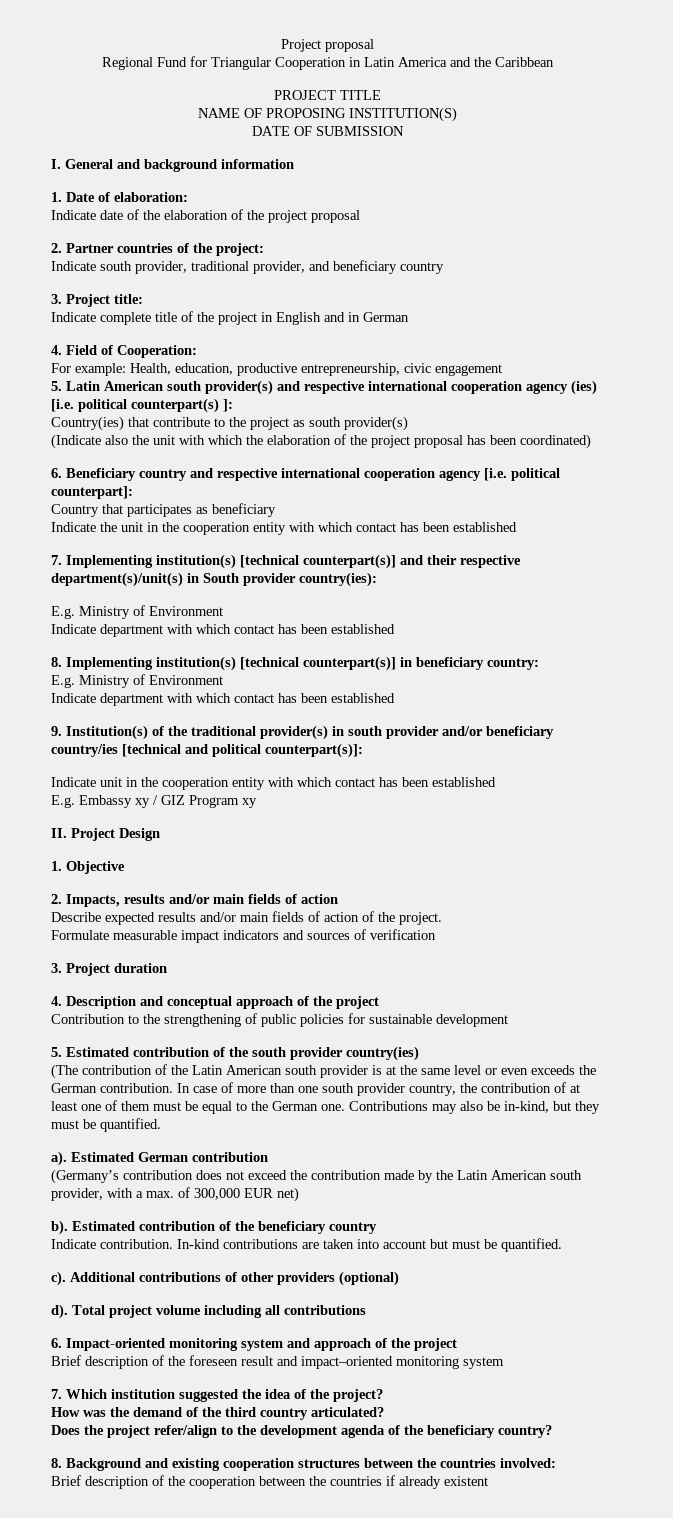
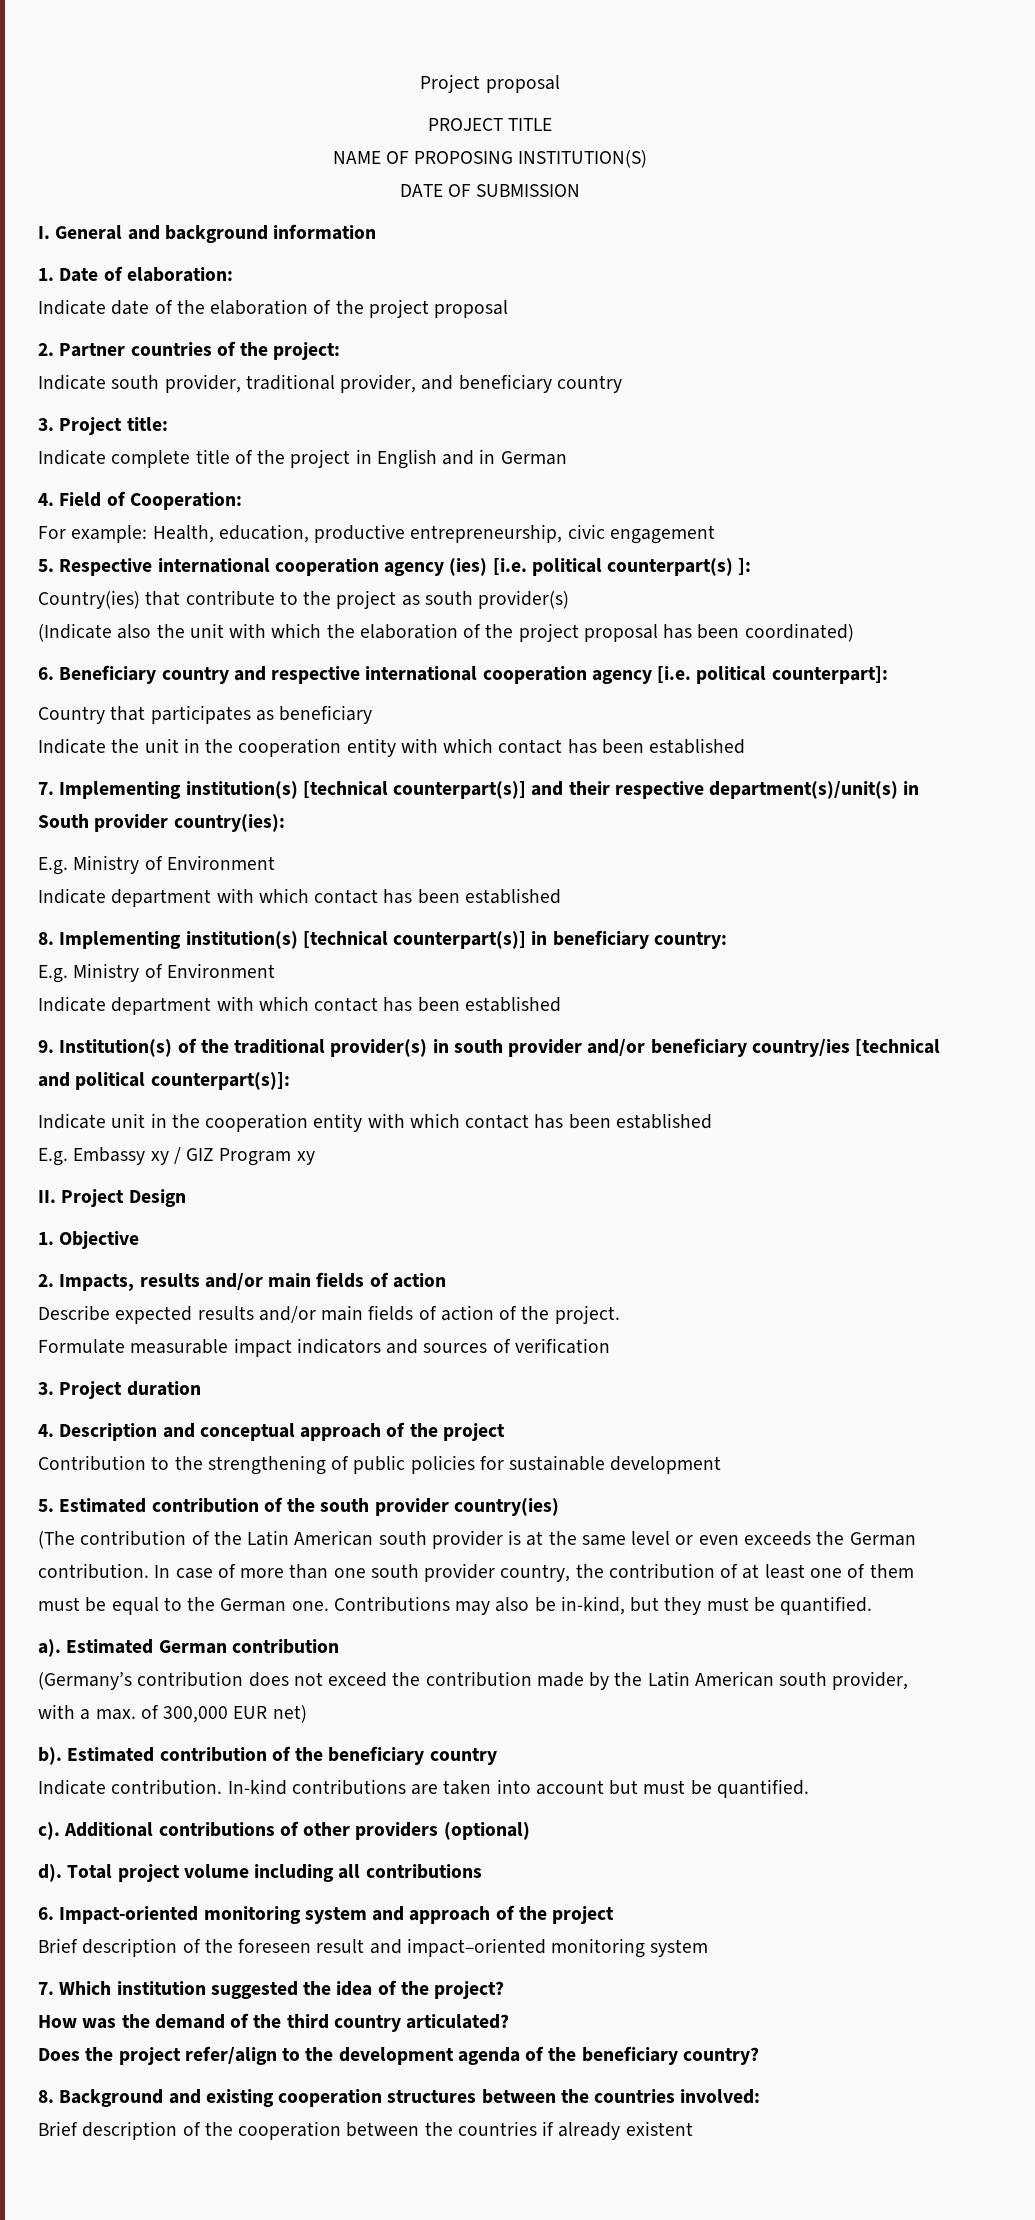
- Regional Fund for Triangular Cooperation in Latin America and the Caribbean
- 5. Latin American south provider(s) and respective international cooperation agency (ies) [i.e. political counterpart(s) ]:
+ 5. Respective international cooperation agency (ies) [i.e. political counterpart(s) ]:

